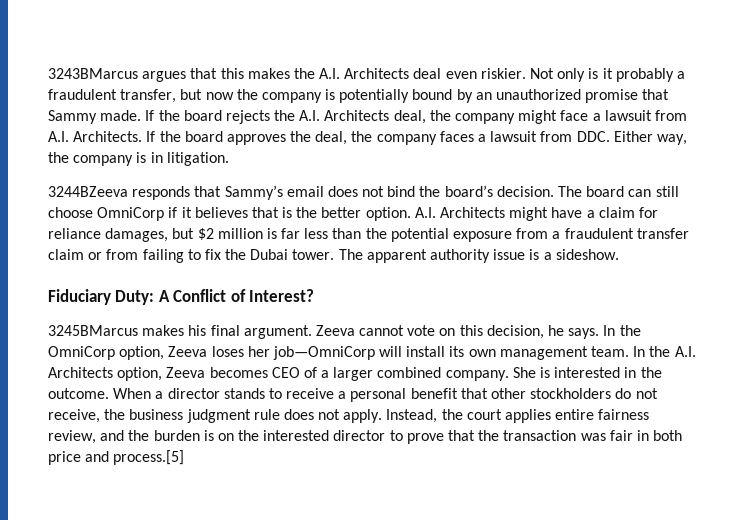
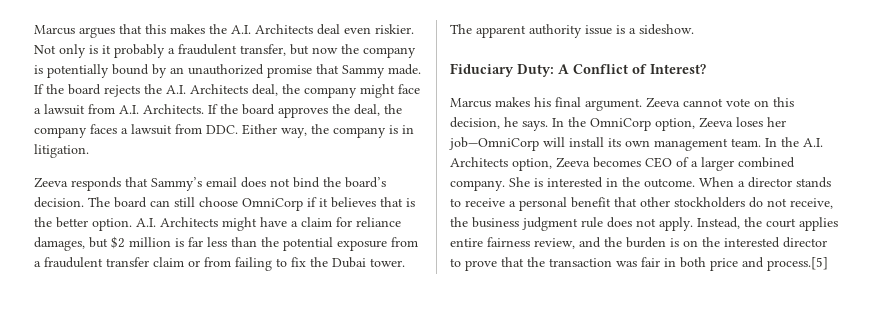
- 3243BMarcus argues that this makes the A.I. Architects deal even riskier.
+ Marcus argues that this makes the A.I. Architects deal even riskier.
- 3244BZeeva responds that Sammy’s email does not bind the board’s decision.
+ Zeeva responds that Sammy’s email does not bind the board’s decision.
- 3245BMarcus makes his final argument.
+ Marcus makes his final argument.

